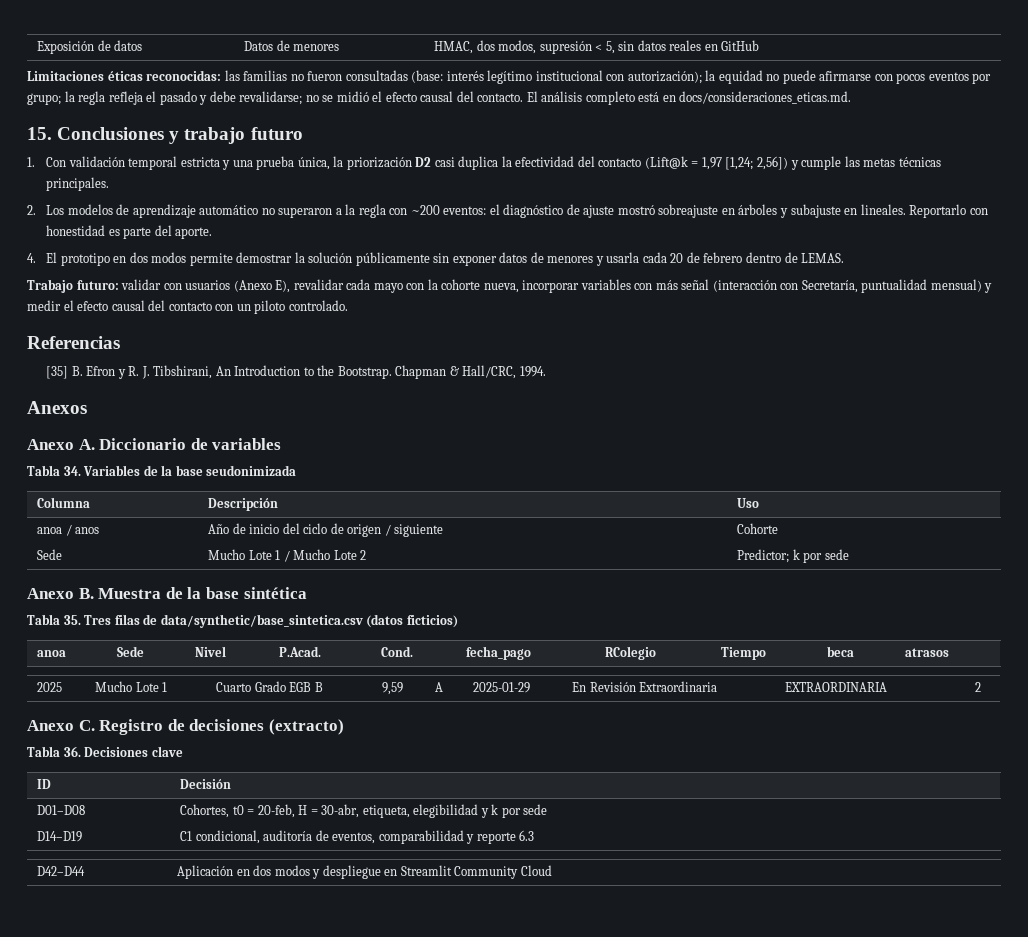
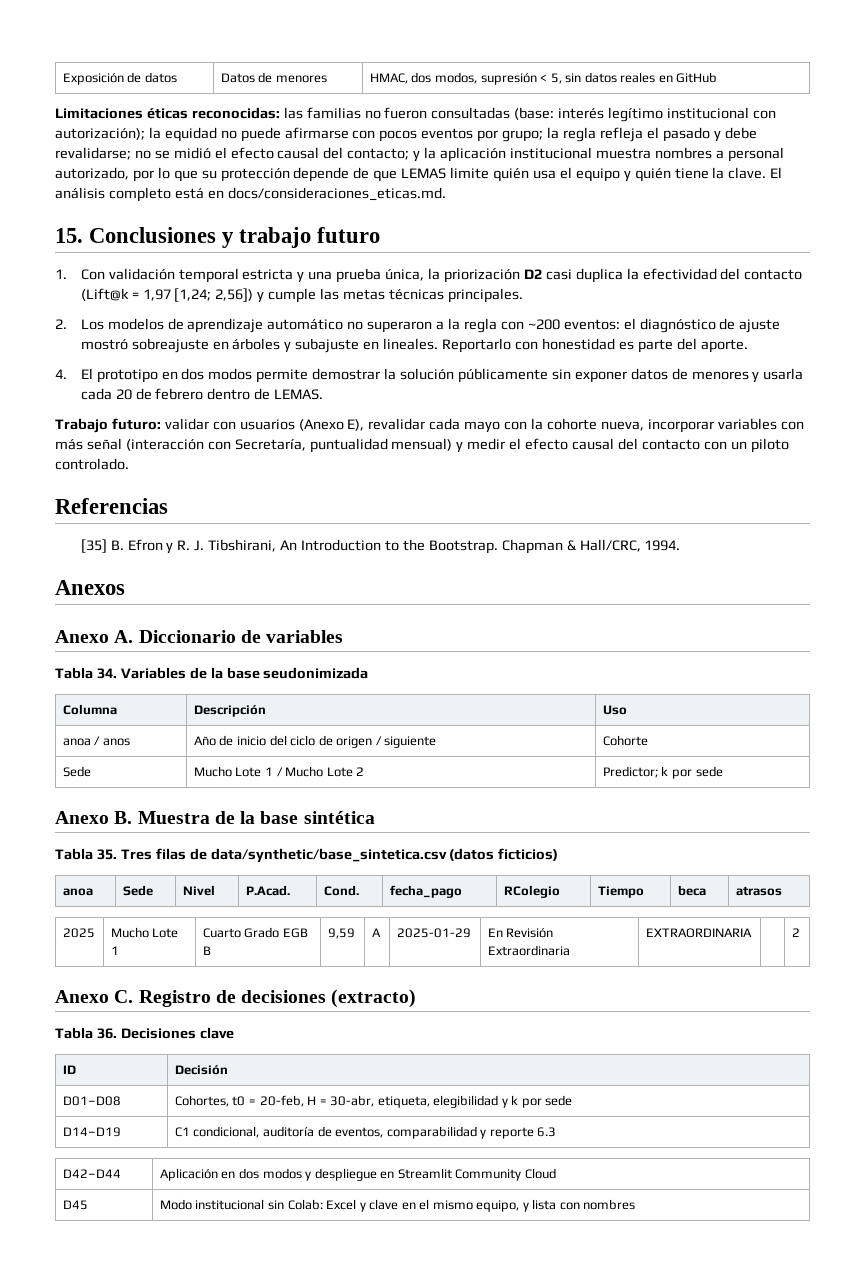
- Limitaciones éticas reconocidas: las familias no fueron consultadas (base: interés legítimo institucional con autorización); la equidad no puede afirmarse con pocos eventos por grupo; la regla refleja el pasado y debe revalidarse; no se midió el efecto causal del contacto.
+ Limitaciones éticas reconocidas: las familias no fueron consultadas (base: interés legítimo institucional con autorización); la equidad no puede afirmarse con pocos eventos por grupo; la regla refleja el pasado y debe revalidarse; no se midió el efecto causal del contacto; y la aplicación institucional muestra nombres a personal autorizado, por lo que su protección depende de que LEMAS limite quién usa el equipo y quién tiene la clave.
+ D45 | Modo institucional sin Colab: Excel y clave en el mismo equipo, y lista con nombres

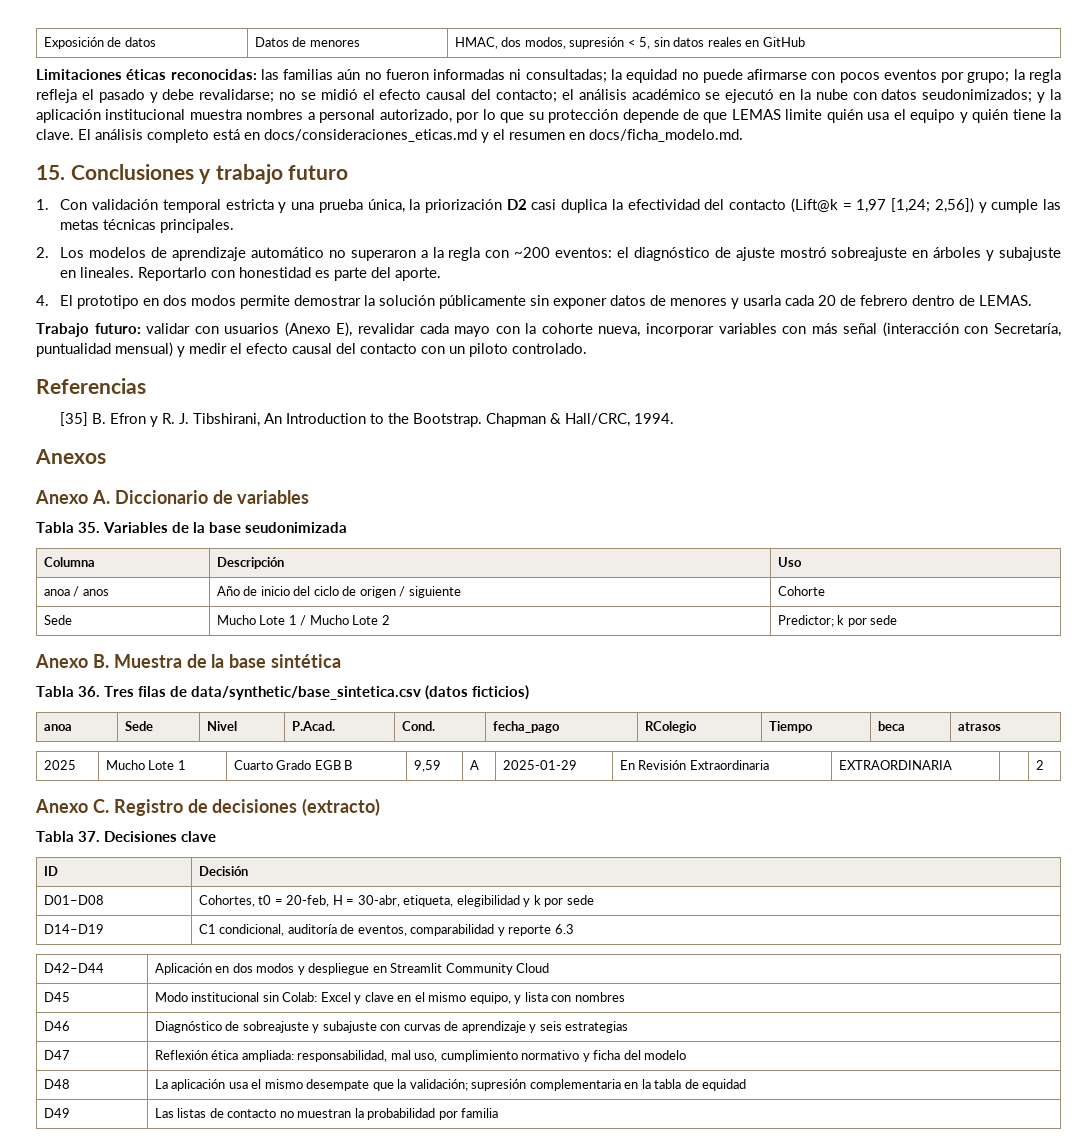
- las familias no fueron consultadas (base: interés legítimo institucional con autorización);
+ las familias aún no fueron informadas ni consultadas;
+ el análisis académico se ejecutó en la nube con datos seudonimizados;
- El análisis completo está en docs/consideraciones_eticas.md.
+ El análisis completo está en docs/consideraciones_eticas.md y el resumen en docs/ficha_modelo.md.
- Tabla 34. Variables de la base seudonimizada
+ Tabla 35. Variables de la base seudonimizada
- Tabla 35. Tres filas de data/synthetic/base_sintetica.csv (datos ficticios)
+ Tabla 36. Tres filas de data/synthetic/base_sintetica.csv (datos ficticios)
- Tabla 36. Decisiones clave
+ Tabla 37. Decisiones clave
+ D46 | Diagnóstico de sobreajuste y subajuste con curvas de aprendizaje y seis estrategias
+ D47 | Reflexión ética ampliada: responsabilidad, mal uso, cumplimiento normativo y ficha del modelo
+ D48 | La aplicación usa el mismo desempate que la validación; supresión complementaria en la tabla de equidad
+ D49 | Las listas de contacto no muestran la probabilidad por familia

